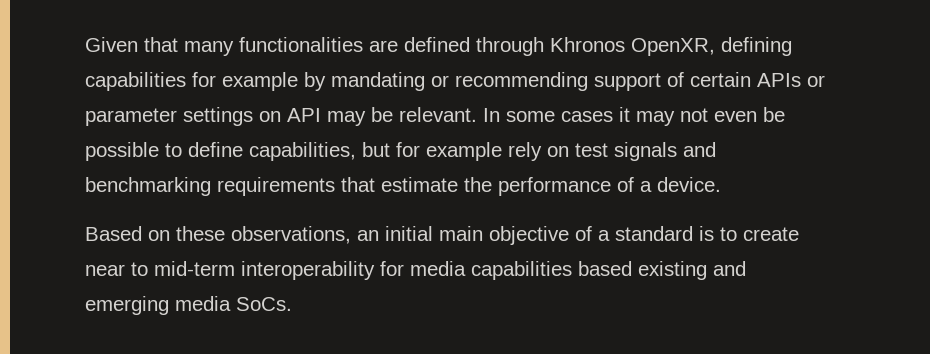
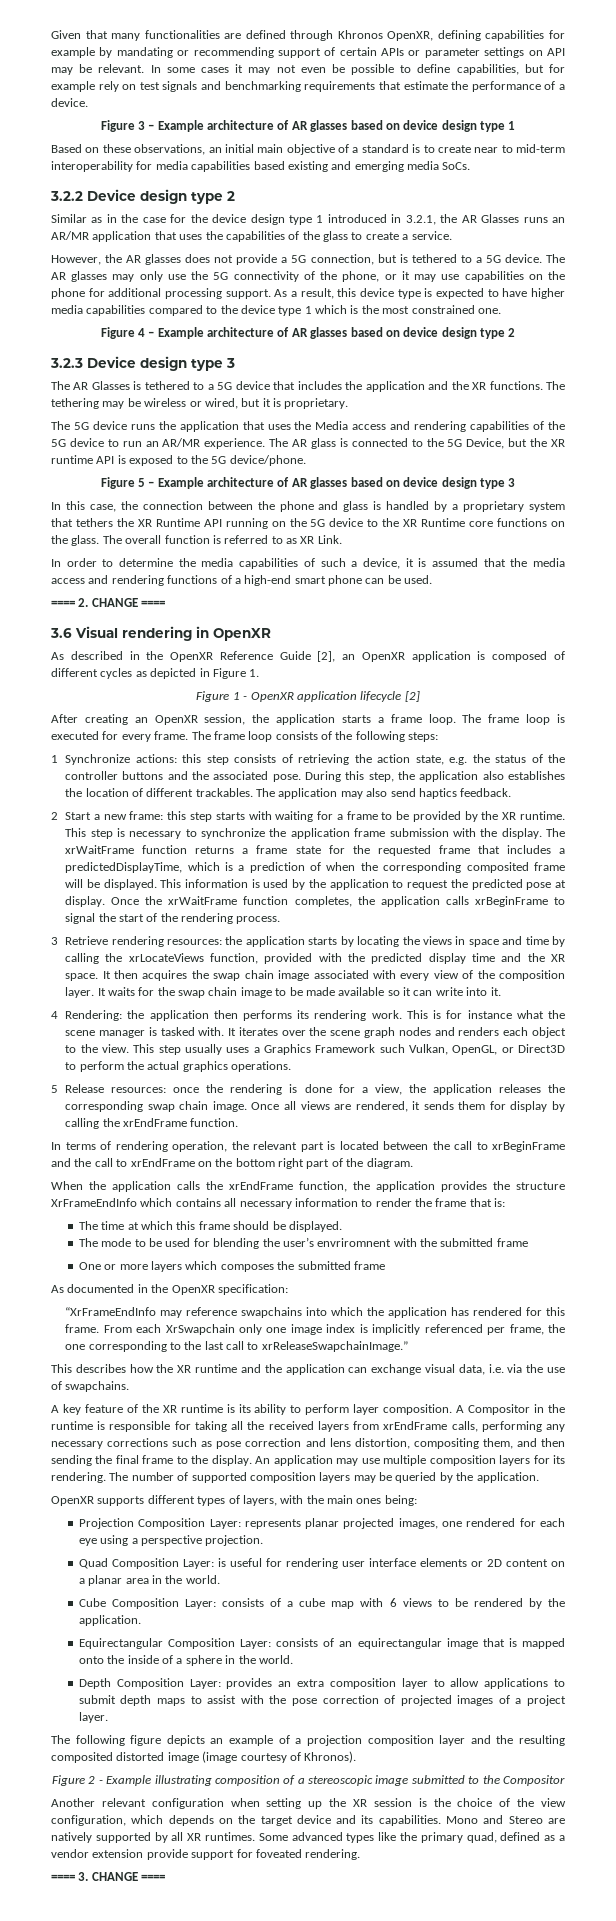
+ Figure 3 – Example architecture of AR glasses based on device design type 1
+ 3.2.2 Device design type 2
+ Similar as in the case for the device design type 1 introduced in 3.2.1, the AR Glasses runs an AR/MR application that uses the capabilities of the glass to create a service.
+ However, the AR glasses does not provide a 5G connection, but is tethered to a 5G device. The AR glasses may only use the 5G connectivity of the phone, or it may use capabilities on the phone for additional processing support. As a result, this device type is expected to have higher media capabilities compared to the device type 1 which is the most constrained one.
+ Figure 4 – Example architecture of AR glasses based on device design type 2
+ 3.2.3 Device design type 3
+ The AR Glasses is tethered to a 5G device that includes the application and the XR functions. The tethering may be wireless or wired, but it is proprietary.
+ The 5G device runs the application that uses the Media access and rendering capabilities of the 5G device to run an AR/MR experience. The AR glass is connected to the 5G Device, but the XR runtime API is exposed to the 5G device/phone.
+ Figure 5 – Example architecture of AR glasses based on device design type 3
+ In this case, the connection between the phone and glass is handled by a proprietary system that tethers the XR Runtime API running on the 5G device to the XR Runtime core functions on the glass. The overall function is referred to as XR Link.
+ In order to determine the media capabilities of such a device, it is assumed that the media access and rendering functions of a high-end smart phone can be used.
+ ==== 2. CHANGE ====
+ 3.6 Visual rendering in OpenXR
+ As described in the OpenXR Reference Guide [2], an OpenXR application is composed of different cycles as depicted in Figure 1.
+ Figure 1 - OpenXR application lifecycle [2]
+ After creating an OpenXR session, the application starts a frame loop. The frame loop is executed for every frame. The frame loop consists of the following steps:
+ 1 Synchronize actions: this step consists of retrieving the action state, e.g. the status of the controller buttons and the associated pose. During this step, the application also establishes the location of different trackables. The application may also send haptics feedback.
+ 2 Start a new frame: this step starts with waiting for a frame to be provided by the XR runtime. This step is necessary to synchronize the application frame submission with the display. The xrWaitFrame function returns a frame state for the requested frame that includes a predictedDisplayTime, which is a prediction of when the corresponding composited frame will be displayed. This information is used by the application to request the predicted pose at display. Once the xrWaitFrame function completes, the application calls xrBeginFrame to signal the start of the rendering process.
+ 3 Retrieve rendering resources: the application starts by locating the views in space and time by calling the xrLocateViews function, provided with the predicted display time and the XR space. It then acquires the swap chain image associated with every view of the composition layer. It waits for the swap chain image to be made available so it can write into it.
+ 4 Rendering: the application then performs its rendering work. This is for instance what the scene manager is tasked with. It iterates over the scene graph nodes and renders each object to the view. This step usually uses a Graphics Framework such Vulkan, OpenGL, or Direct3D to perform the actual graphics operations.
+ 5 Release resources: once the rendering is done for a view, the application releases the corresponding swap chain image. Once all views are rendered, it sends them for display by calling the xrEndFrame function.
+ In terms of rendering operation, the relevant part is located between the call to xrBeginFrame and the call to xrEndFrame on the bottom right part of the diagram.
+ When the application calls the xrEndFrame function, the application provides the structure XrFrameEndInfo which contains all necessary information to render the frame that is:
+ The time at which this frame should be displayed.
+ The mode to be used for blending the user’s envriromnent with the submitted frame
+ One or more layers which composes the submitted frame
+ As documented in the OpenXR specification:
+ “XrFrameEndInfo may reference swapchains into which the application has rendered for this frame. From each XrSwapchain only one image index is implicitly referenced per frame, the one corresponding to the last call to xrReleaseSwapchainImage.”
+ This describes how the XR runtime and the application can exchange visual data, i.e. via the use of swapchains.
+ A key feature of the XR runtime is its ability to perform layer composition. A Compositor in the runtime is responsible for taking all the received layers from xrEndFrame calls, performing any necessary corrections such as pose correction and lens distortion, compositing them, and then sending the final frame to the display. An application may use multiple composition layers for its rendering. The number of supported composition layers may be queried by the application.
+ OpenXR supports different types of layers, with the main ones being:
+ Projection Composition Layer: represents planar projected images, one rendered for each eye using a perspective projection.
+ Quad Composition Layer: is useful for rendering user interface elements or 2D content on a planar area in the world.
+ Cube Composition Layer: consists of a cube map with 6 views to be rendered by the application.
+ Equirectangular Composition Layer: consists of an equirectangular image that is mapped onto the inside of a sphere in the world.
+ Depth Composition Layer: provides an extra composition layer to allow applications to submit depth maps to assist with the pose correction of projected images of a project layer.
+ The following figure depicts an example of a projection composition layer and the resulting composited distorted image (image courtesy of Khronos).
+ Figure 2 - Example illustrating composition of a stereoscopic image submitted to the Compositor
+ Another relevant configuration when setting up the XR session is the choice of the view configuration, which depends on the target device and its capabilities. Mono and Stereo are natively supported by all XR runtimes. Some advanced types like the primary quad, defined as a vendor extension provide support for foveated rendering.
+ ==== 3. CHANGE ====

